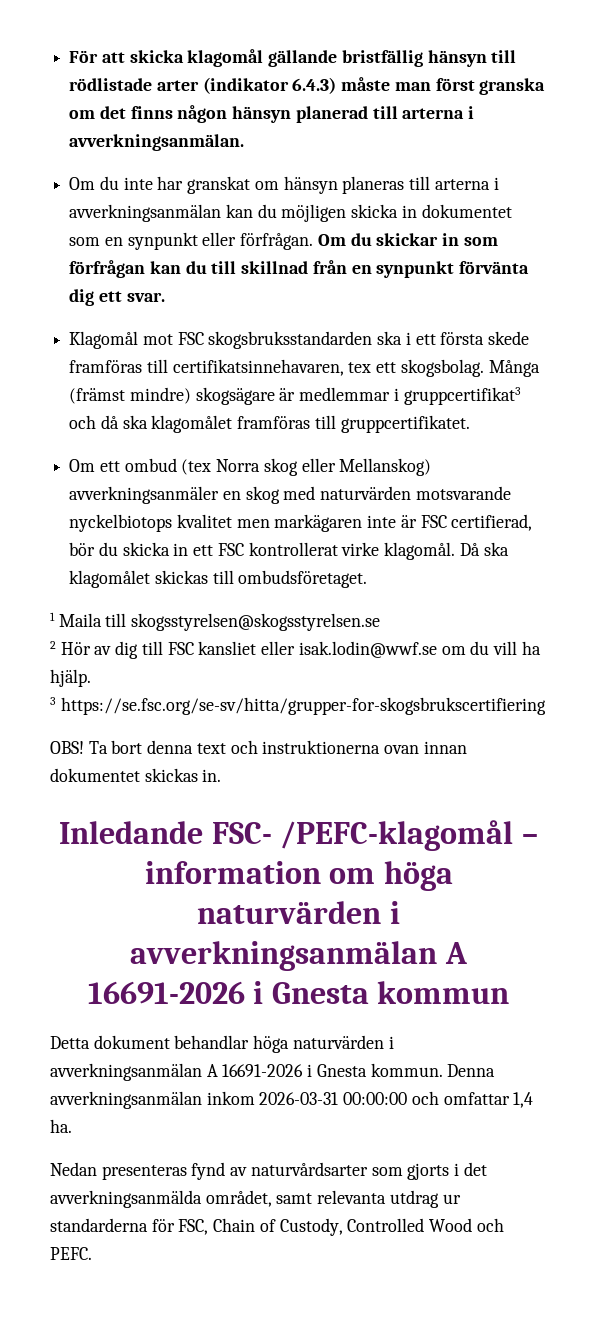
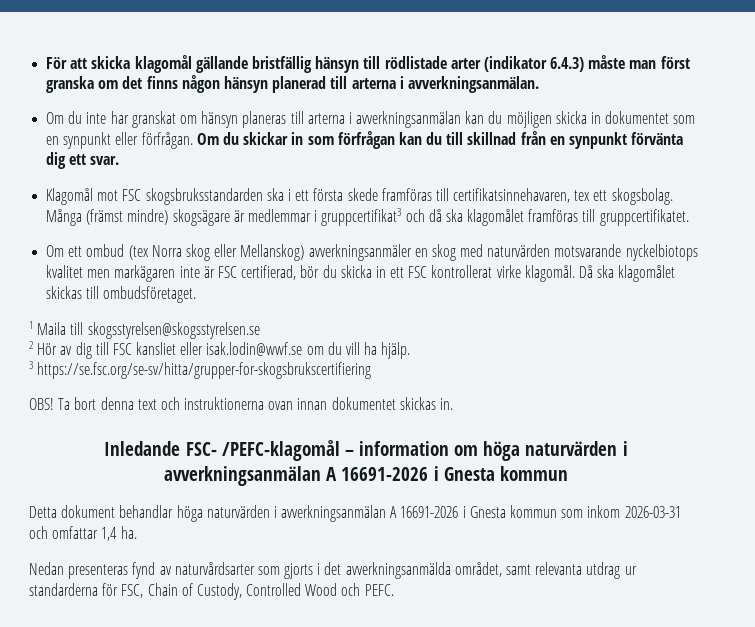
- Detta dokument behandlar höga naturvärden i avverkningsanmälan A 16691-2026 i Gnesta kommun. Denna avverkningsanmälan inkom 2026-03-31 00:00:00 och omfattar 1,4 ha.
+ Detta dokument behandlar höga naturvärden i avverkningsanmälan A 16691-2026 i Gnesta kommun som inkom 2026-03-31 och omfattar 1,4 ha.

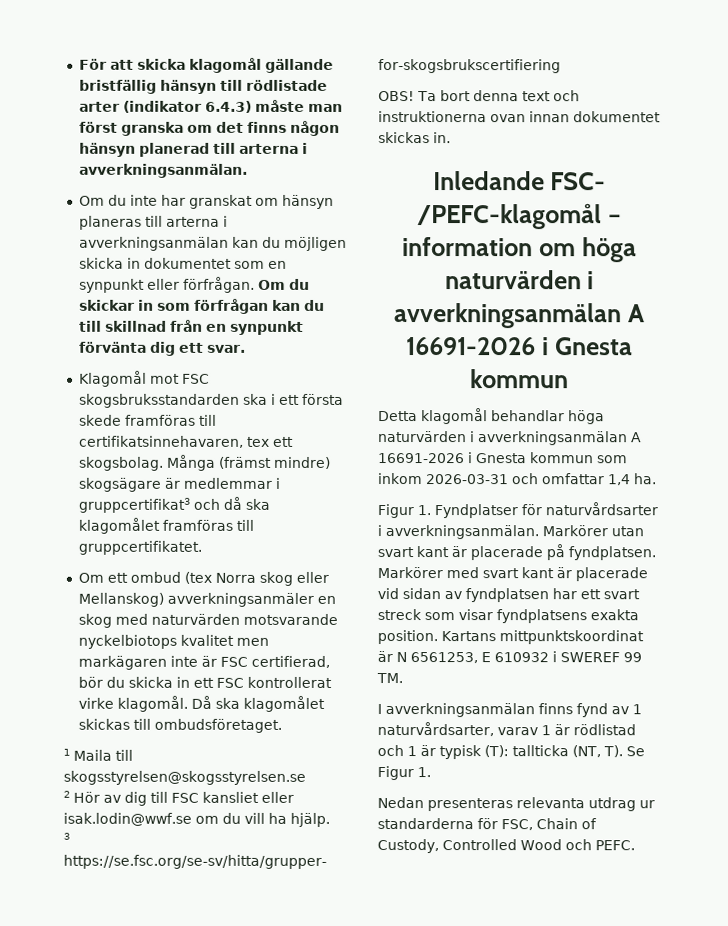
- Detta dokument behandlar höga naturvärden i avverkningsanmälan A 16691-2026 i Gnesta kommun som inkom 2026-03-31 och omfattar 1,4 ha.
+ Detta klagomål behandlar höga naturvärden i avverkningsanmälan A 16691-2026 i Gnesta kommun som inkom 2026-03-31 och omfattar 1,4 ha.
- Nedan presenteras fynd av naturvårdsarter som gjorts i det avverkningsanmälda området, samt relevanta utdrag ur standarderna för FSC, Chain of Custody, Controlled Wood och PEFC.
+ Figur 1. Fyndplatser för naturvårdsarter i avverkningsanmälan. Markörer utan svart kant är placerade på fyndplatsen. Markörer med svart kant är placerade vid sidan av fyndplatsen har ett svart streck som visar fyndplatsens exakta position. Kartans mittpunktskoordinat är N 6561253, E 610932 i SWEREF 99 TM.
+ I avverkningsanmälan finns fynd av 1 naturvårdsarter, varav 1 är rödlistad och 1 är typisk (T): tallticka (NT, T). Se Figur 1.
+ Nedan presenteras relevanta utdrag ur standarderna för FSC, Chain of Custody, Controlled Wood och PEFC.

